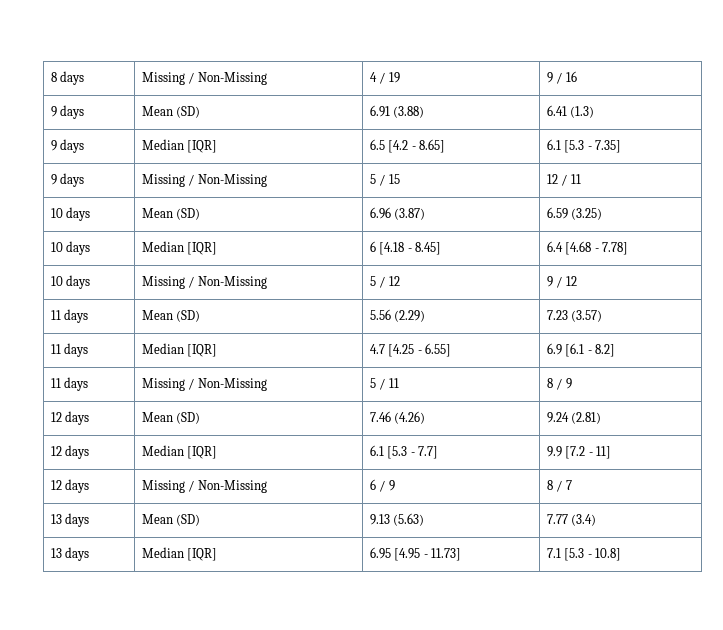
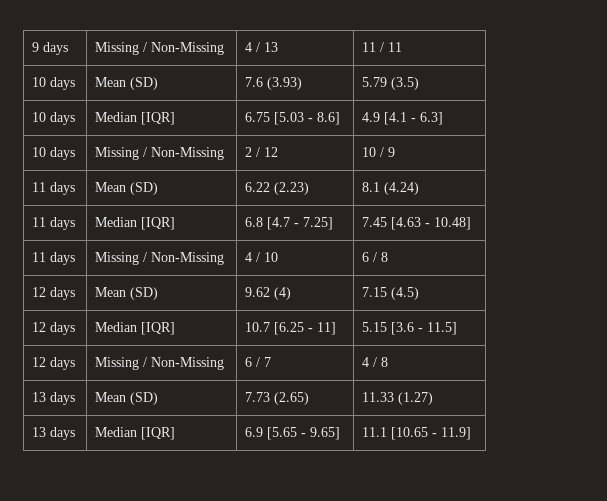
- 8 days | Missing / Non-Missing | 4 / 19 | 9 / 16
- 9 days | Mean (SD) | 6.91 (3.88) | 6.41 (1.3)
- 9 days | Median [IQR] | 6.5 [4.2 - 8.65] | 6.1 [5.3 - 7.35]
- 9 days | Missing / Non-Missing | 5 / 15 | 12 / 11
+ 9 days | Missing / Non-Missing | 4 / 13 | 11 / 11
- 10 days | Mean (SD) | 6.96 (3.87) | 6.59 (3.25)
+ 10 days | Mean (SD) | 7.6 (3.93) | 5.79 (3.5)
- 10 days | Median [IQR] | 6 [4.18 - 8.45] | 6.4 [4.68 - 7.78]
+ 10 days | Median [IQR] | 6.75 [5.03 - 8.6] | 4.9 [4.1 - 6.3]
- 10 days | Missing / Non-Missing | 5 / 12 | 9 / 12
+ 10 days | Missing / Non-Missing | 2 / 12 | 10 / 9
- 11 days | Mean (SD) | 5.56 (2.29) | 7.23 (3.57)
+ 11 days | Mean (SD) | 6.22 (2.23) | 8.1 (4.24)
- 11 days | Median [IQR] | 4.7 [4.25 - 6.55] | 6.9 [6.1 - 8.2]
+ 11 days | Median [IQR] | 6.8 [4.7 - 7.25] | 7.45 [4.63 - 10.48]
- 11 days | Missing / Non-Missing | 5 / 11 | 8 / 9
+ 11 days | Missing / Non-Missing | 4 / 10 | 6 / 8
- 12 days | Mean (SD) | 7.46 (4.26) | 9.24 (2.81)
+ 12 days | Mean (SD) | 9.62 (4) | 7.15 (4.5)
- 12 days | Median [IQR] | 6.1 [5.3 - 7.7] | 9.9 [7.2 - 11]
+ 12 days | Median [IQR] | 10.7 [6.25 - 11] | 5.15 [3.6 - 11.5]
- 12 days | Missing / Non-Missing | 6 / 9 | 8 / 7
+ 12 days | Missing / Non-Missing | 6 / 7 | 4 / 8
- 13 days | Mean (SD) | 9.13 (5.63) | 7.77 (3.4)
+ 13 days | Mean (SD) | 7.73 (2.65) | 11.33 (1.27)
- 13 days | Median [IQR] | 6.95 [4.95 - 11.73] | 7.1 [5.3 - 10.8]
+ 13 days | Median [IQR] | 6.9 [5.65 - 9.65] | 11.1 [10.65 - 11.9]

